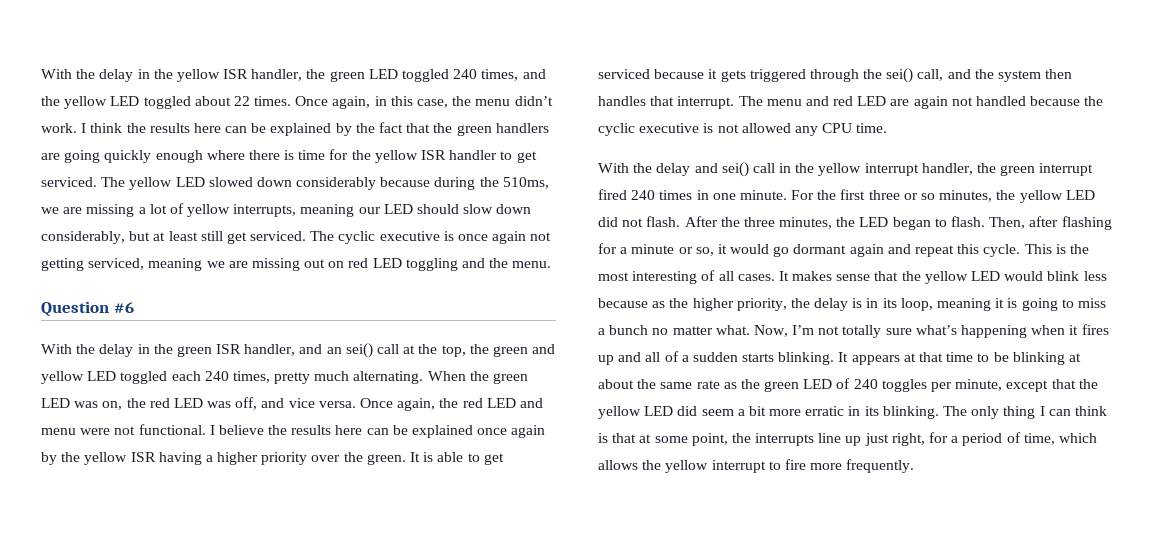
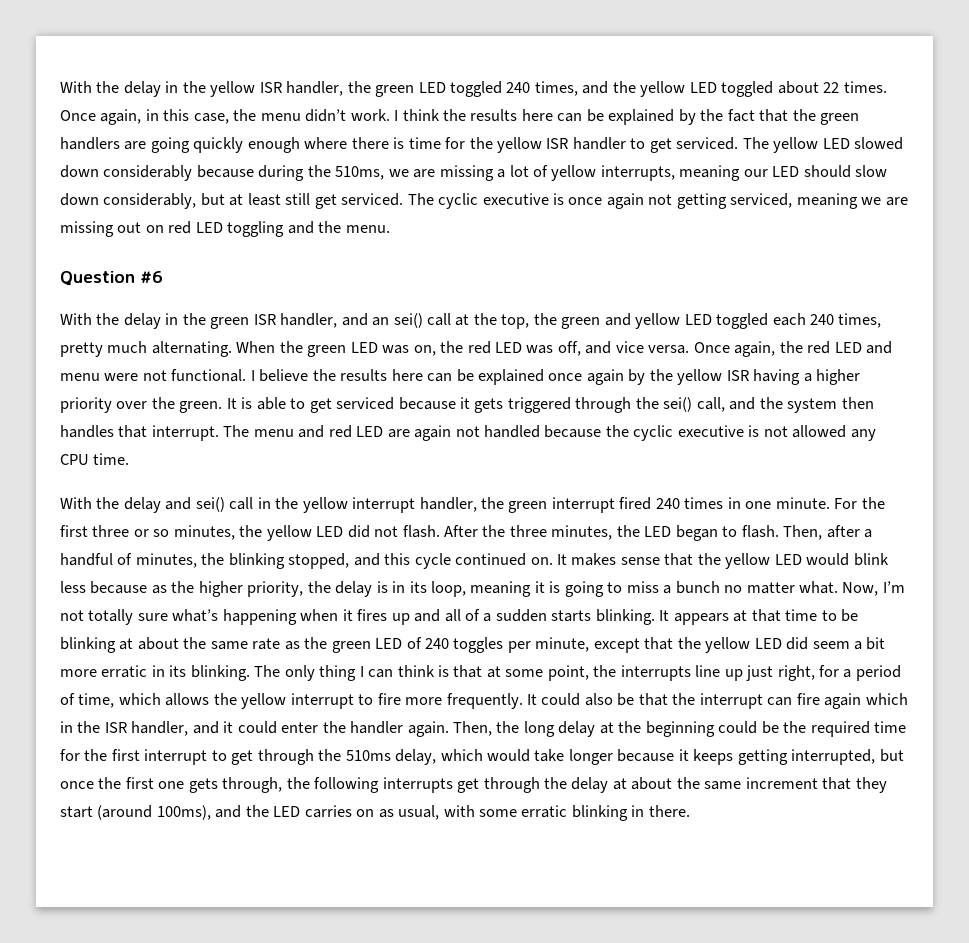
- Then, after flashing for a minute or so, it would go dormant again and repeat this cycle. This is the most interesting of all cases.
+ Then, after a handful of minutes, the blinking stopped, and this cycle continued on.
+ It could also be that the interrupt can fire again which in the ISR handler, and it could enter the handler again. Then, the long delay at the beginning could be the required time for the first interrupt to get through the 510ms delay, which would take longer because it keeps getting interrupted, but once the first one gets through, the following interrupts get through the delay at about the same increment that they start (around 100ms), and the LED carries on as usual, with some erratic blinking in there.

